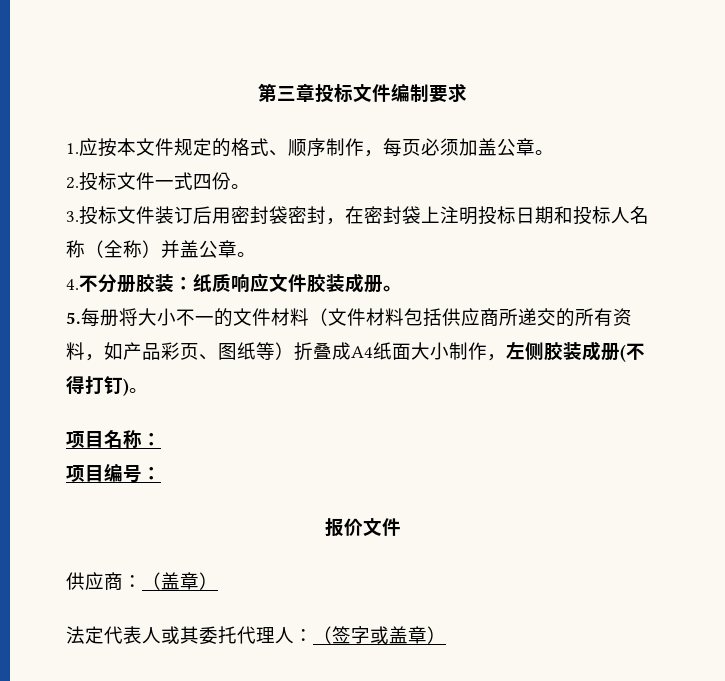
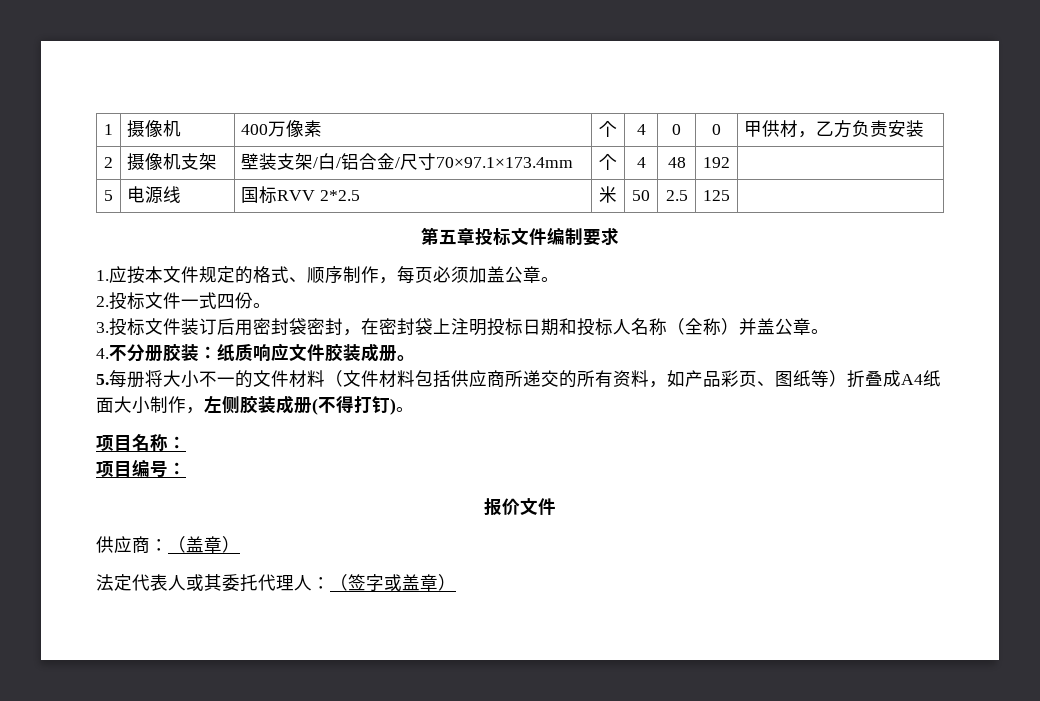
- 第三章投标文件编制要求
+ 1 | 摄像机 | 400万像素 | 个 | 4 | 0 | 0 | 甲供材，乙方负责安装
+ 2 | 摄像机支架 | 壁装支架/白/铝合金/尺寸70×97.1×173.4mm | 个 | 4 | 48 | 192 |
+ 5 | 电源线 | 国标RVV 2*2.5 | 米 | 50 | 2.5 | 125 |
+ 第五章投标文件编制要求

